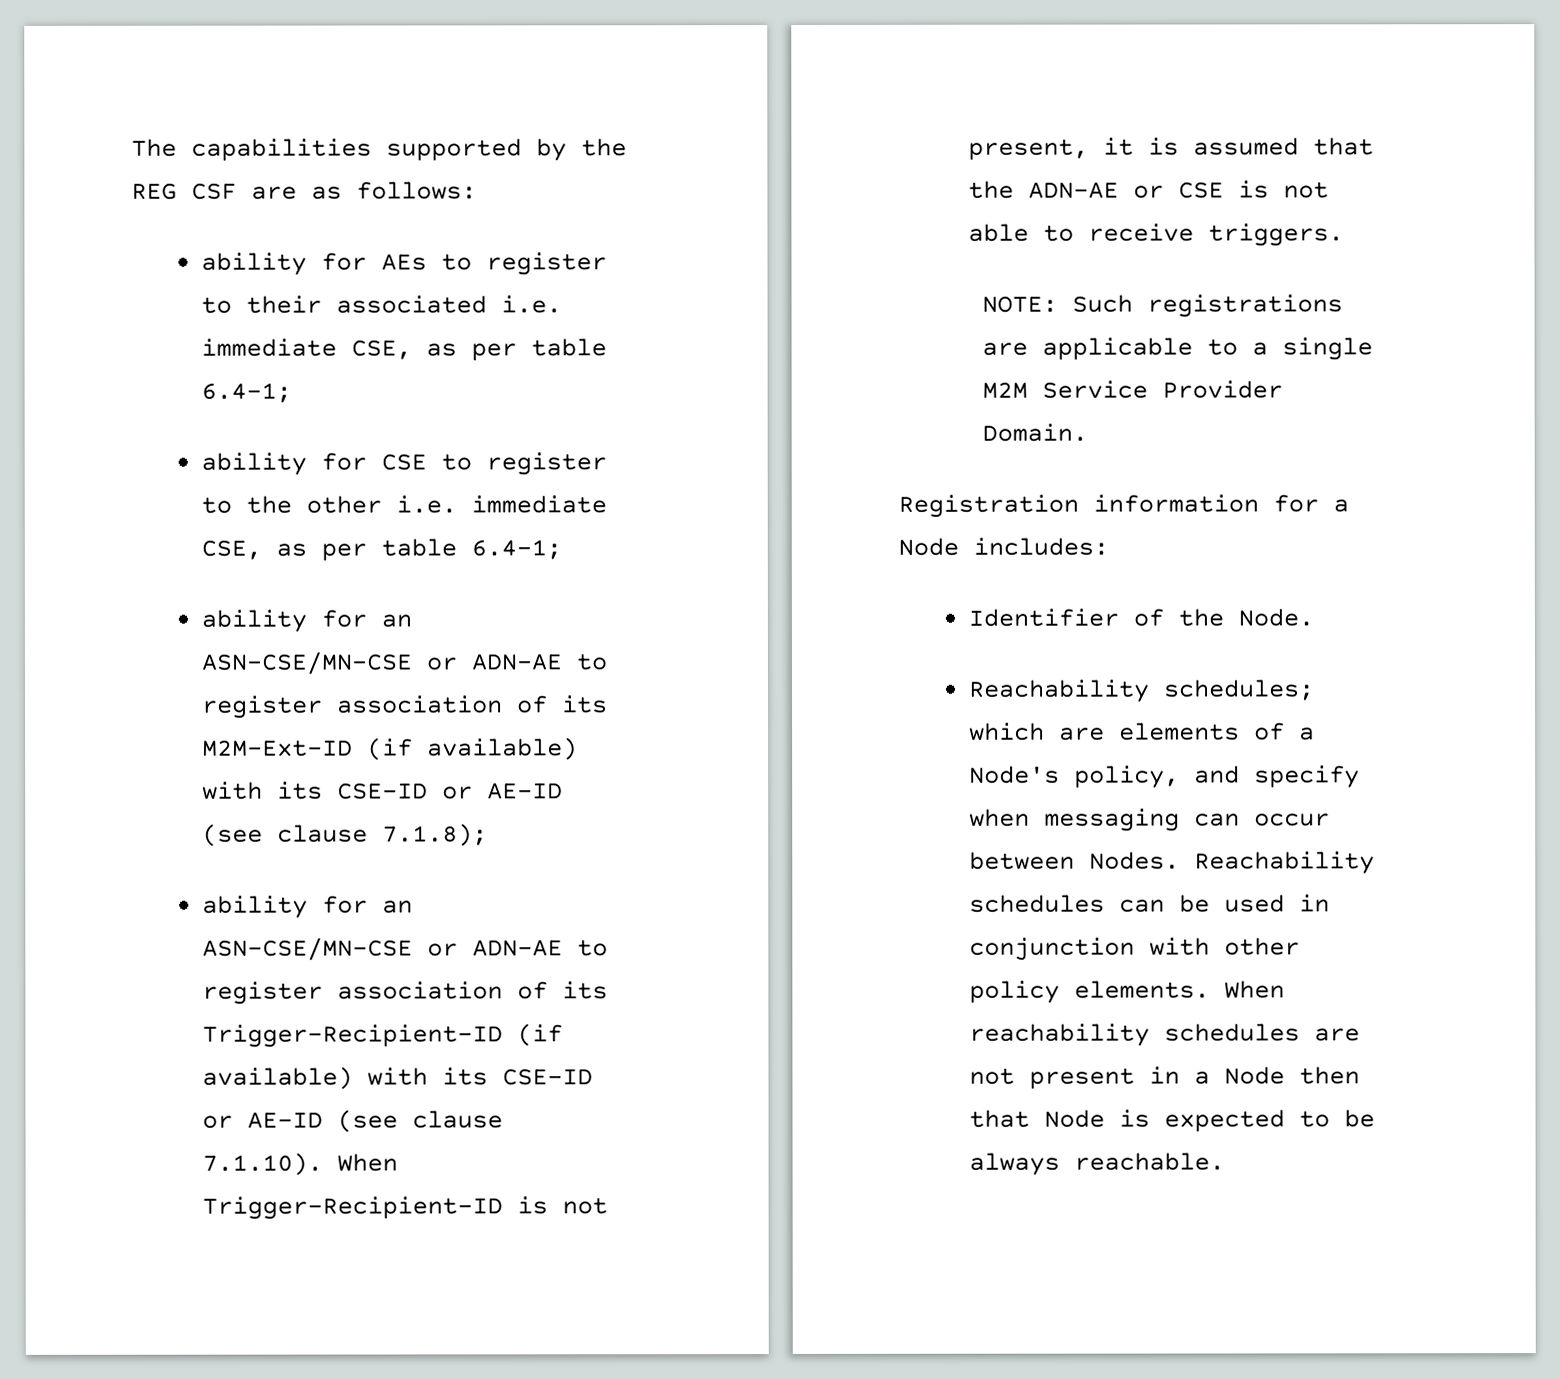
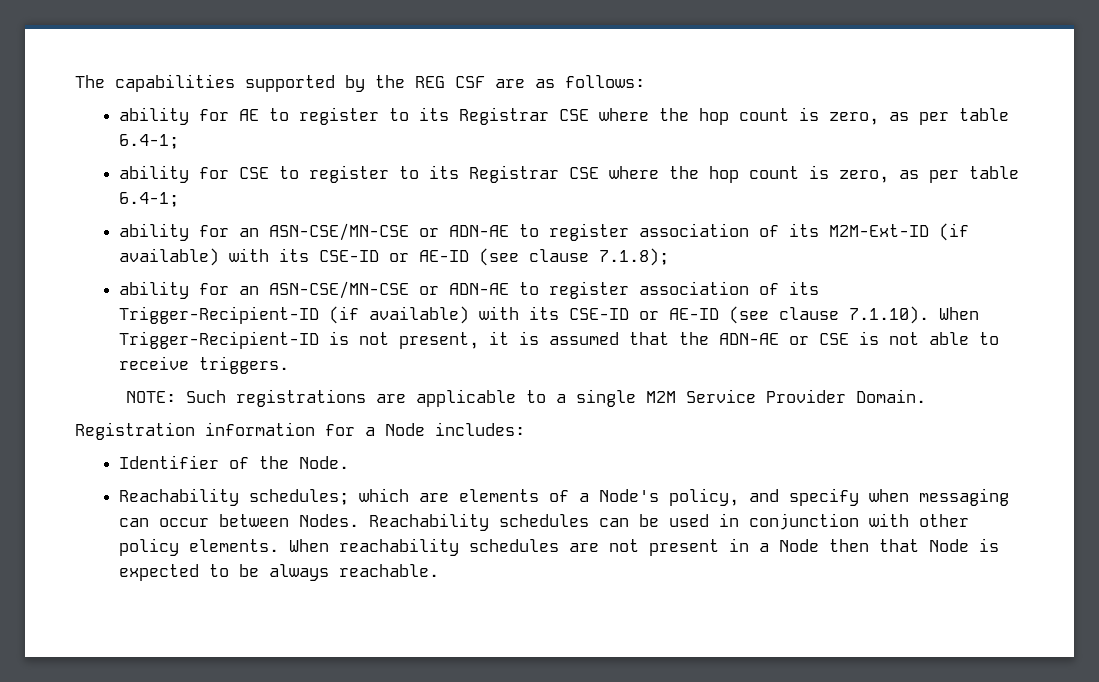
- ability for AEs to register to their associated i.e. immediate CSE, as per table 6.4-1;
+ ability for AE to register to its Registrar CSE where the hop count is zero, as per table 6.4-1;
- ability for CSE to register to the other i.e. immediate CSE, as per table 6.4-1;
+ ability for CSE to register to its Registrar CSE where the hop count is zero, as per table 6.4-1;

